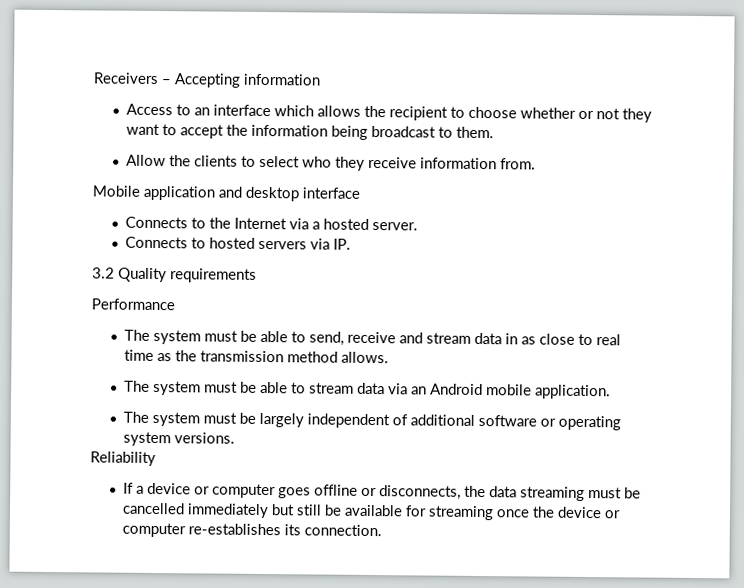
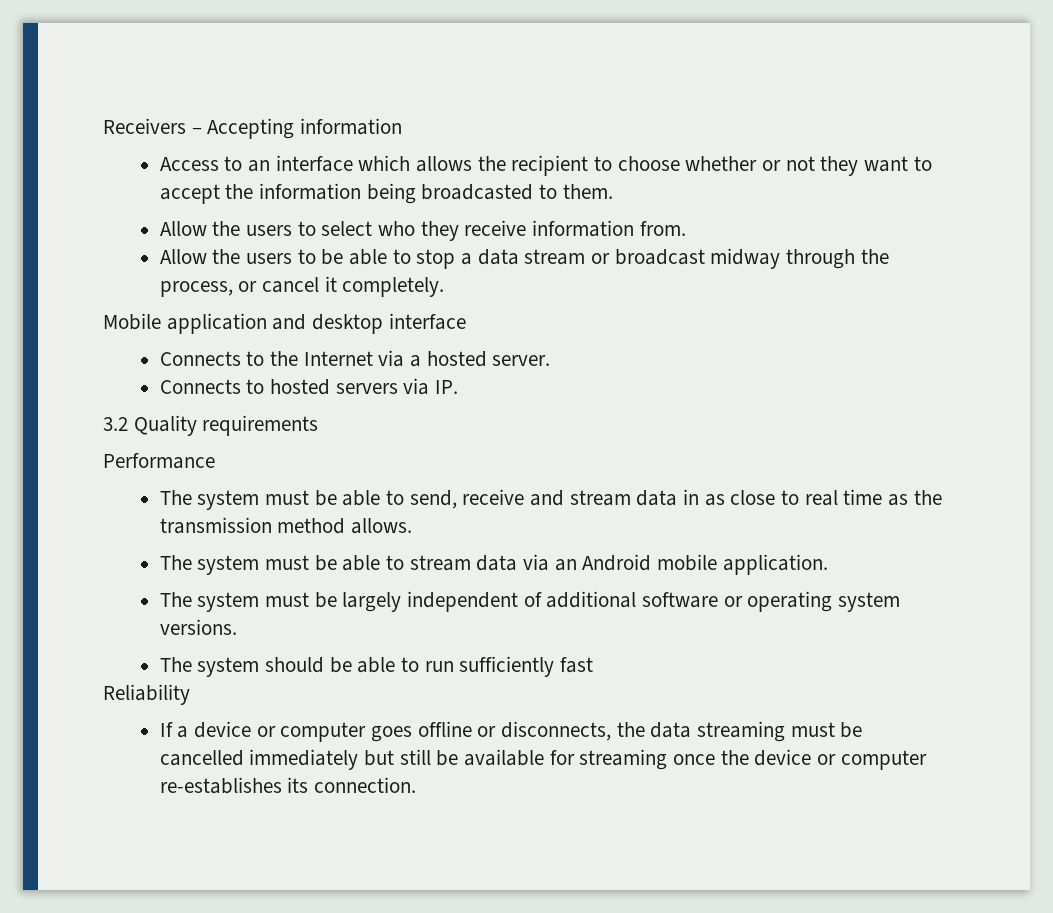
- Access to an interface which allows the recipient to choose whether or not they want to accept the information being broadcast to them.
+ Access to an interface which allows the recipient to choose whether or not they want to accept the information being broadcasted to them.
- Allow the clients to select who they receive information from.
+ Allow the users to select who they receive information from.
+ Allow the users to be able to stop a data stream or broadcast midway through the process, or cancel it completely.
+ The system should be able to run sufficiently fast

